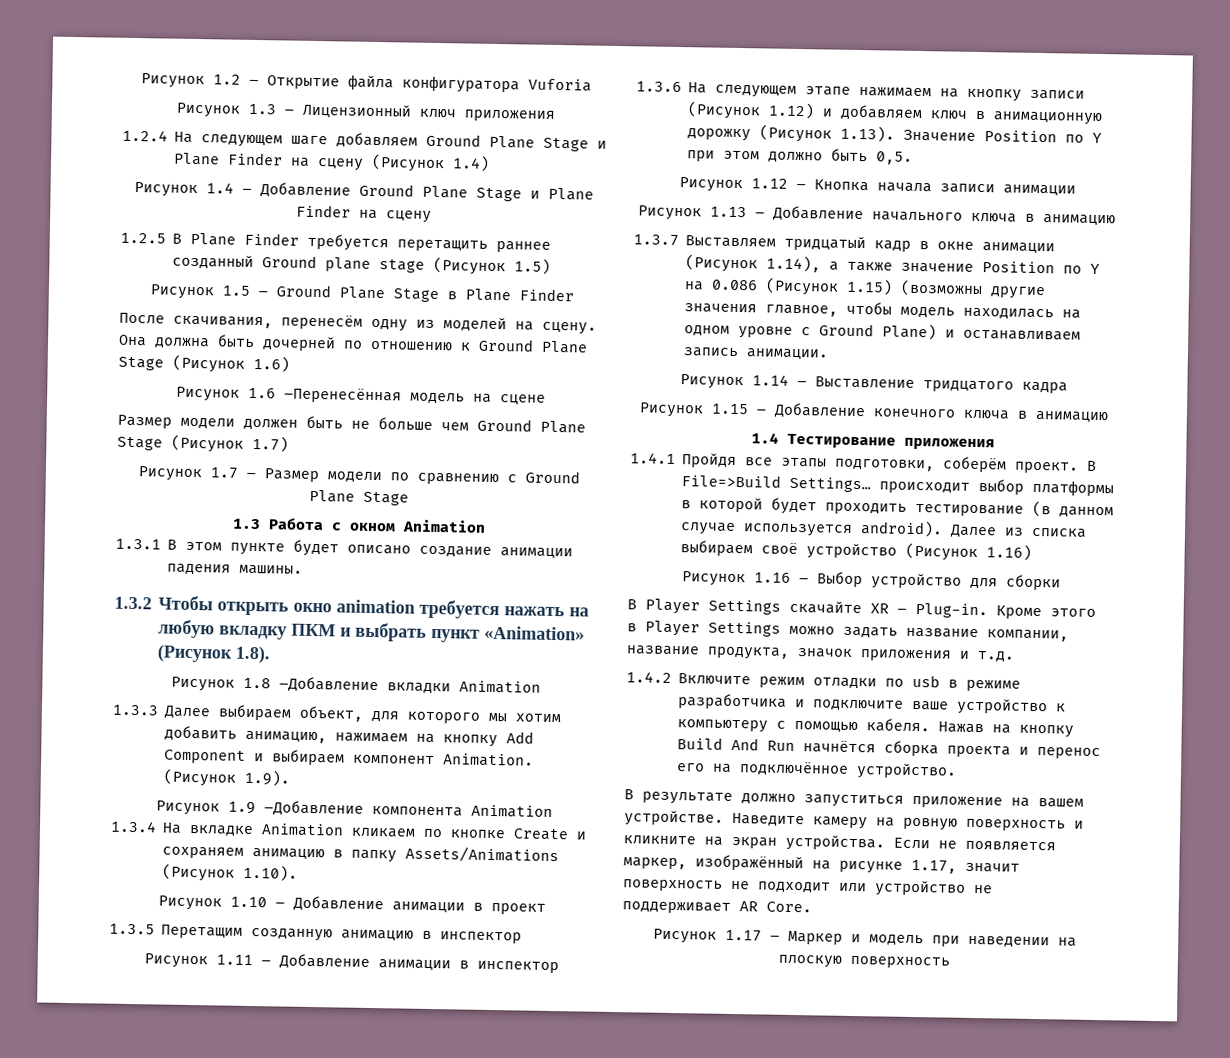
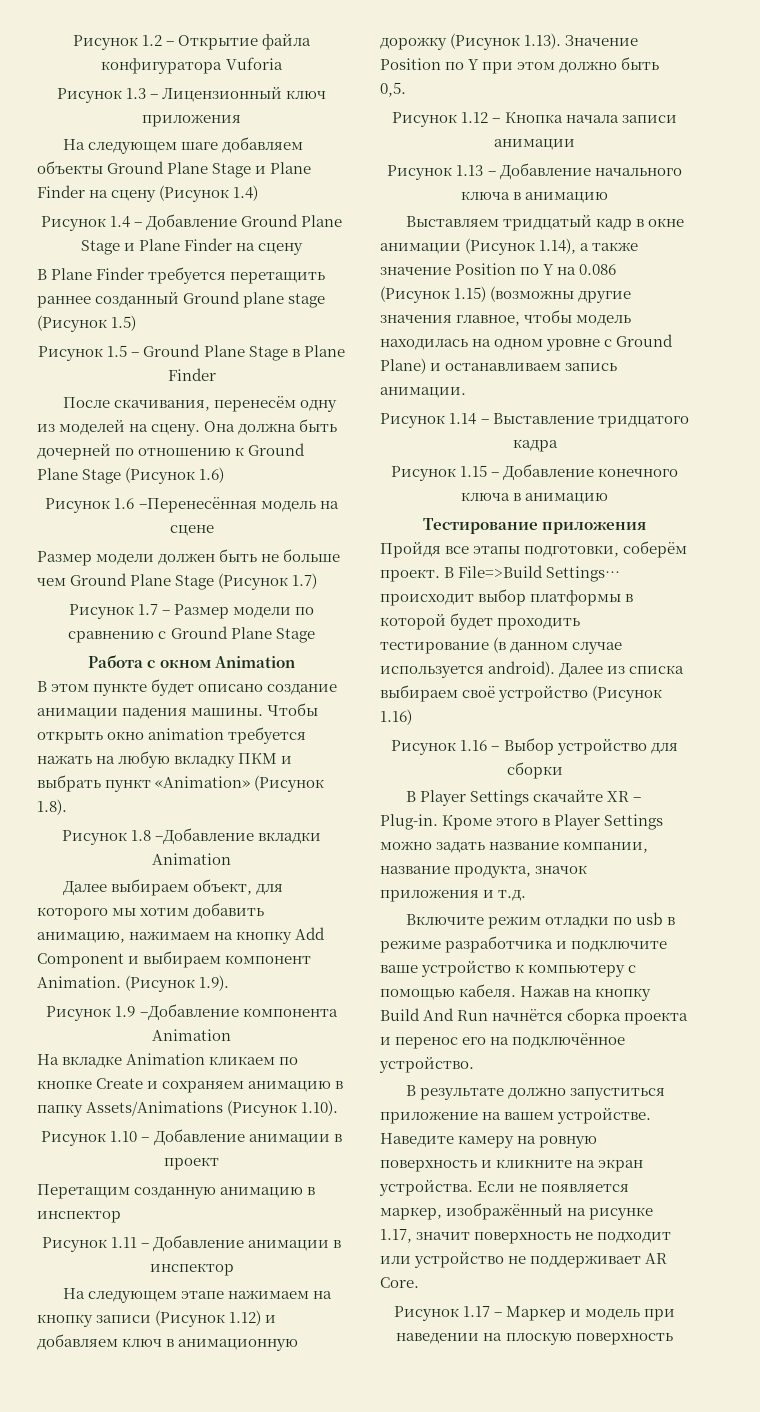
- 1.2.4 На следующем шаге добавляем Ground Plane Stage и Plane Finder на сцену (Рисунок 1.4)
+ На следующем шаге добавляем объекты Ground Plane Stage и Plane Finder на сцену (Рисунок 1.4)
- 1.2.5 В Plane Finder требуется перетащить раннее созданный Ground plane stage (Рисунок 1.5)
+ В Plane Finder требуется перетащить раннее созданный Ground plane stage (Рисунок 1.5)
- 1.3 Работа с окном Animation
+ Работа с окном Animation
- 1.3.1 В этом пункте будет описано создание анимации падения машины.
- 1.3.2 Чтобы открыть окно animation требуется нажать на любую вкладку ПКМ и выбрать пункт «Animation» (Рисунок 1.8).
+ В этом пункте будет описано создание анимации падения машины. Чтобы открыть окно animation требуется нажать на любую вкладку ПКМ и выбрать пункт «Animation» (Рисунок 1.8).
- 1.3.3 Далее выбираем объект, для которого мы хотим добавить анимацию, нажимаем на кнопку Add Component и выбираем компонент Animation.
+ Далее выбираем объект, для которого мы хотим добавить анимацию, нажимаем на кнопку Add Component и выбираем компонент Animation.
- 1.3.4 На вкладке Animation кликаем по кнопке Create и сохраняем анимацию в папку Assets/Animations (Рисунок 1.10).
+ На вкладке Animation кликаем по кнопке Create и сохраняем анимацию в папку Assets/Animations (Рисунок 1.10).
- 1.3.5 Перетащим созданную анимацию в инспектор
+ Перетащим созданную анимацию в инспектор
- 1.3.6 На следующем этапе нажимаем на кнопку записи (Рисунок 1.12) и добавляем ключ в анимационную дорожку (Рисунок 1.13). Значение Position по Y при этом должно быть 0,5.
+ На следующем этапе нажимаем на кнопку записи (Рисунок 1.12) и добавляем ключ в анимационную дорожку (Рисунок 1.13). Значение Position по Y при этом должно быть 0,5.
- 1.3.7 Выставляем тридцатый кадр в окне анимации (Рисунок 1.14), а также значение Position по Y на 0.086 (Рисунок 1.15) (возможны другие значения главное, чтобы модель находилась на одном уровне с Ground Plane) и останавливаем запись анимации.
+ Выставляем тридцатый кадр в окне анимации (Рисунок 1.14), а также значение Position по Y на 0.086 (Рисунок 1.15) (возможны другие значения главное, чтобы модель находилась на одном уровне с Ground Plane) и останавливаем запись анимации.
- 1.4 Тестирование приложения
+ Тестирование приложения
- 1.4.1 Пройдя все этапы подготовки, соберём проект.
+ Пройдя все этапы подготовки, соберём проект.
- 1.4.2 Включите режим отладки по usb в режиме разработчика и подключите ваше устройство к компьютеру с помощью кабеля.
+ Включите режим отладки по usb в режиме разработчика и подключите ваше устройство к компьютеру с помощью кабеля.

